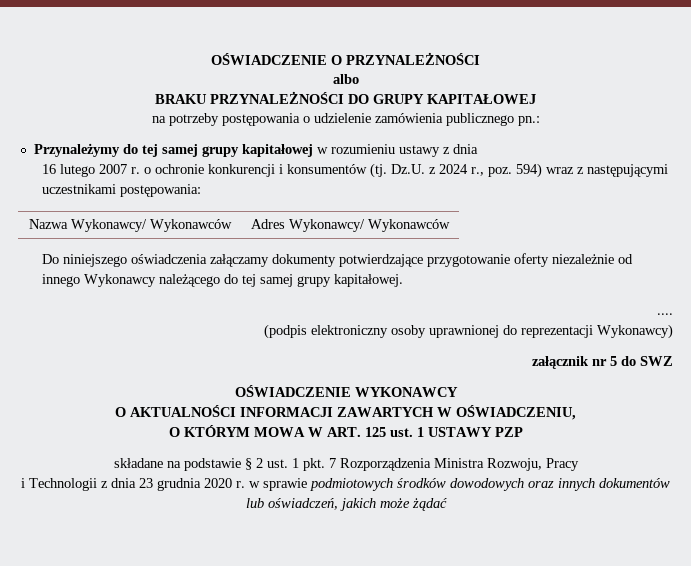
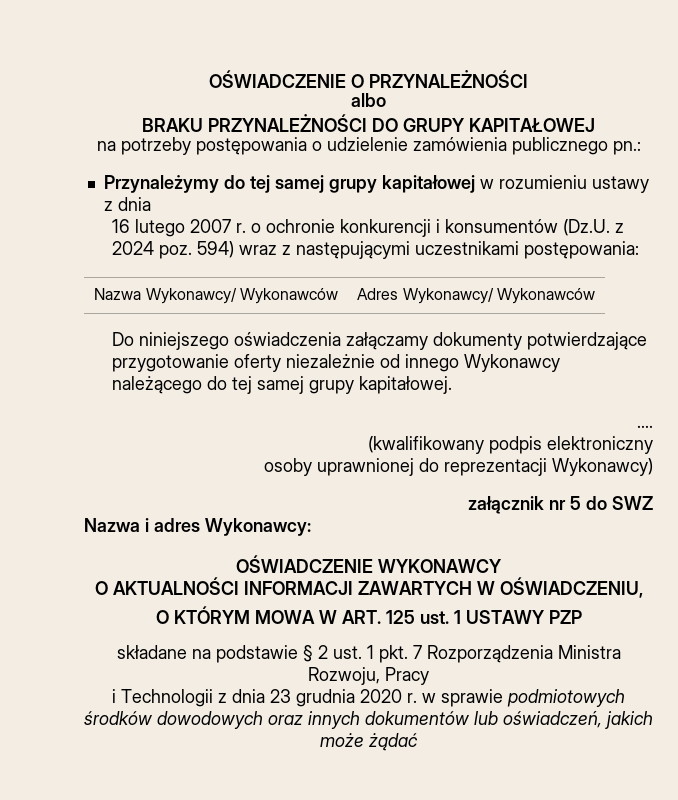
- 16 lutego 2007 r. o ochronie konkurencji i konsumentów (tj. Dz.U. z 2024 r., poz. 594) wraz z następującymi uczestnikami postępowania:
+ 16 lutego 2007 r. o ochronie konkurencji i konsumentów (Dz.U. z 2024 poz. 594) wraz z następującymi uczestnikami postępowania:
- (podpis elektroniczny osoby uprawnionej do reprezentacji Wykonawcy)
+ (kwalifikowany podpis elektroniczny
+ osoby uprawnionej do reprezentacji Wykonawcy)
+ Nazwa i adres Wykonawcy:

